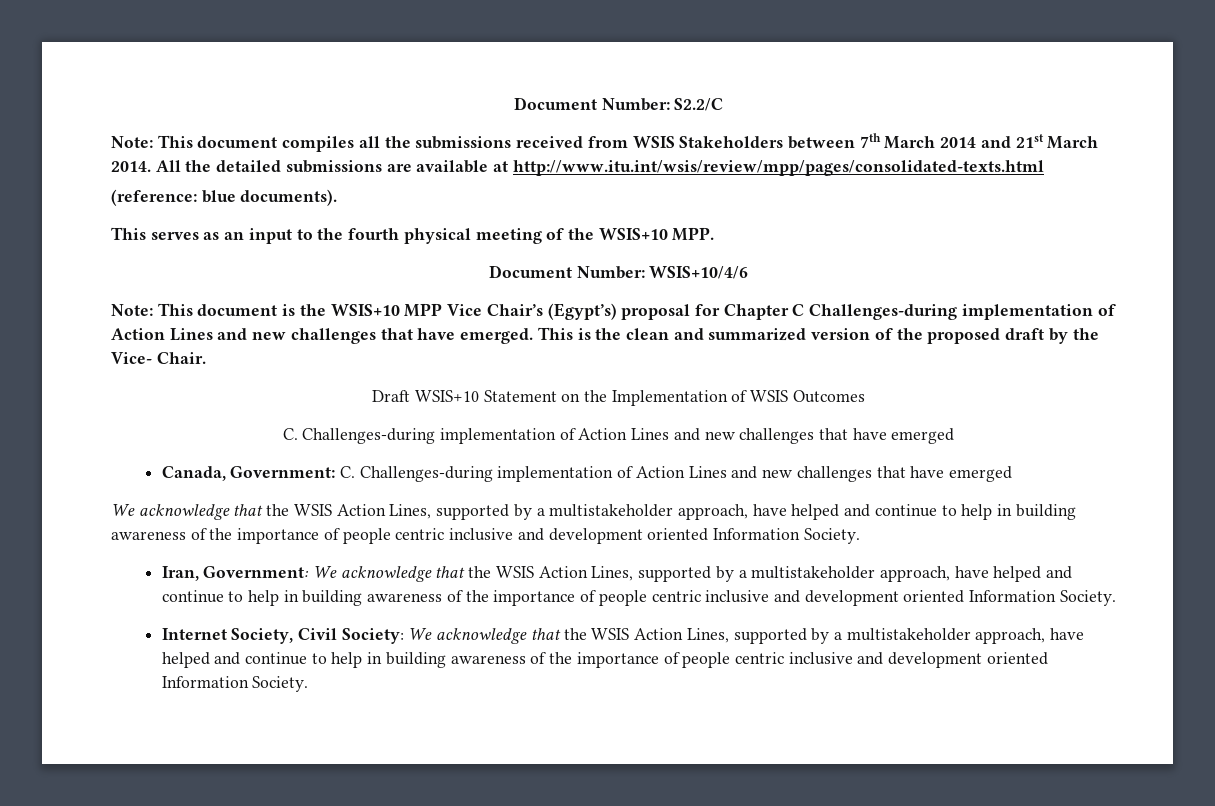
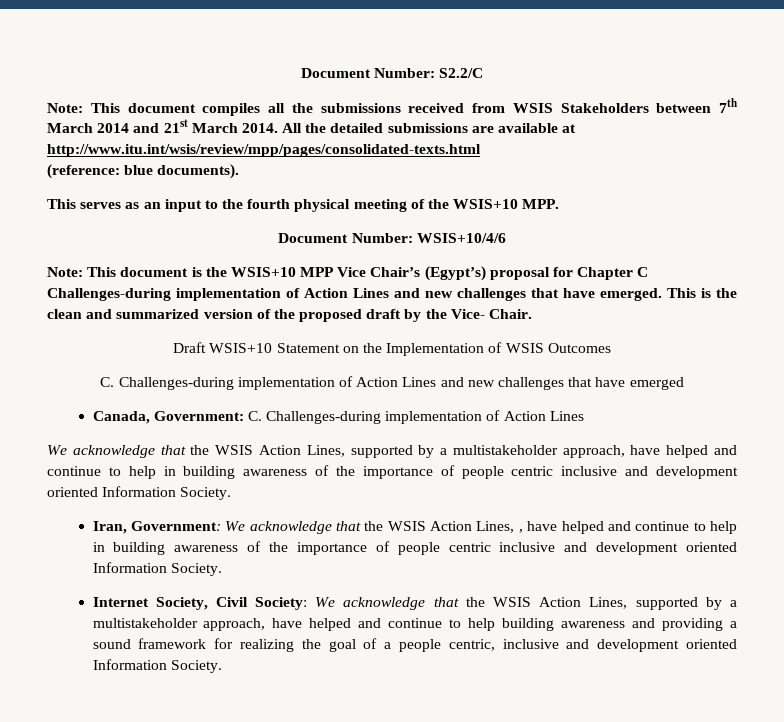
- Canada, Government: C. Challenges-during implementation of Action Lines and new challenges that have emerged
+ Canada, Government: C. Challenges-during implementation of Action Lines
- Iran, Government: We acknowledge that the WSIS Action Lines, supported by a multistakeholder approach, have helped and continue to help in building awareness of the importance of people centric inclusive and development oriented Information Society.
+ Iran, Government: We acknowledge that the WSIS Action Lines, , have helped and continue to help in building awareness of the importance of people centric inclusive and development oriented Information Society.
- Internet Society, Civil Society: We acknowledge that the WSIS Action Lines, supported by a multistakeholder approach, have helped and continue to help in building awareness of the importance of people centric inclusive and development oriented Information Society.
+ Internet Society, Civil Society: We acknowledge that the WSIS Action Lines, supported by a multistakeholder approach, have helped and continue to help building awareness and providing a sound framework for realizing the goal of a people centric, inclusive and development oriented Information Society.

